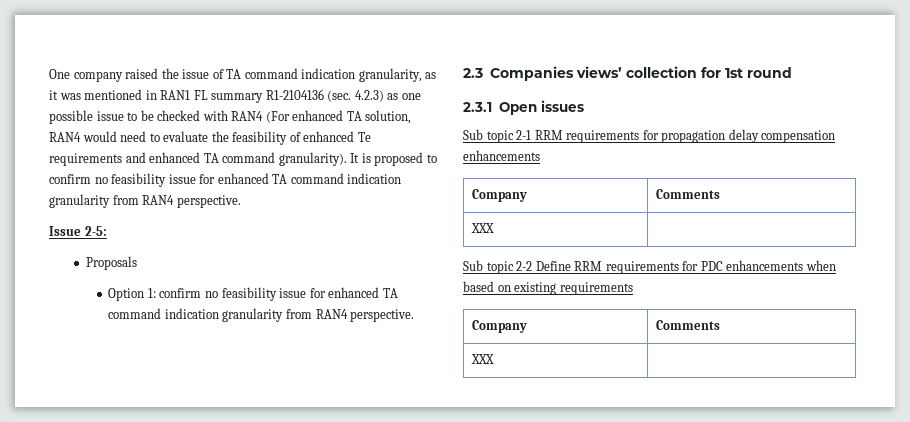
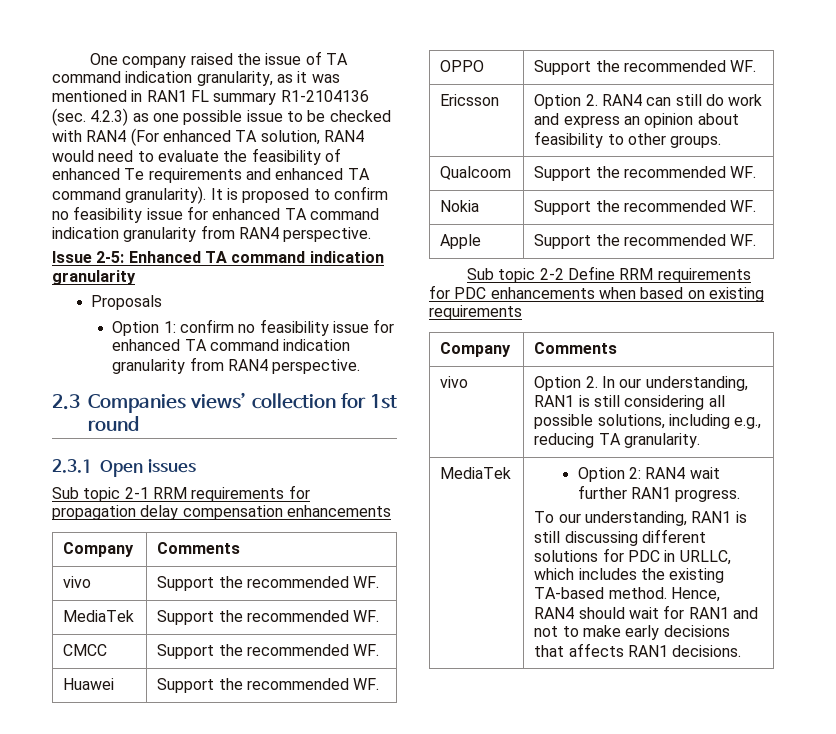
- Issue 2-5:
+ Issue 2-5: Enhanced TA command indication granularity
  Sub topic 2-1 RRM requirements for propagation delay compensation enhancements
  Company | Comments
- XXX |
+ vivo | Support the recommended WF.
+ MediaTek | Support the recommended WF.
+ CMCC | Support the recommended WF.
+ Huawei | Support the recommended WF.
+ OPPO | Support the recommended WF.
+ Ericsson | Option 2. RAN4 can still do work and express an opinion about feasibility to other groups.
+ Qualcoom | Support the recommended WF.
+ Nokia | Support the recommended WF.
+ Apple | Support the recommended WF.
  Sub topic 2-2 Define RRM requirements for PDC enhancements when based on existing requirements
  Company | Comments
- XXX |
+ vivo | Option 2. In our understanding, RAN1 is still considering all possible solutions, including e.g., reducing TA granularity.
+ MediaTek | Option 2: RAN4 wait further RAN1 progress.
+ To our understanding, RAN1 is still discussing different solutions for PDC in URLLC, which includes the existing TA-based method. Hence, RAN4 should wait for RAN1 and not to make early decisions that affects RAN1 decisions.

